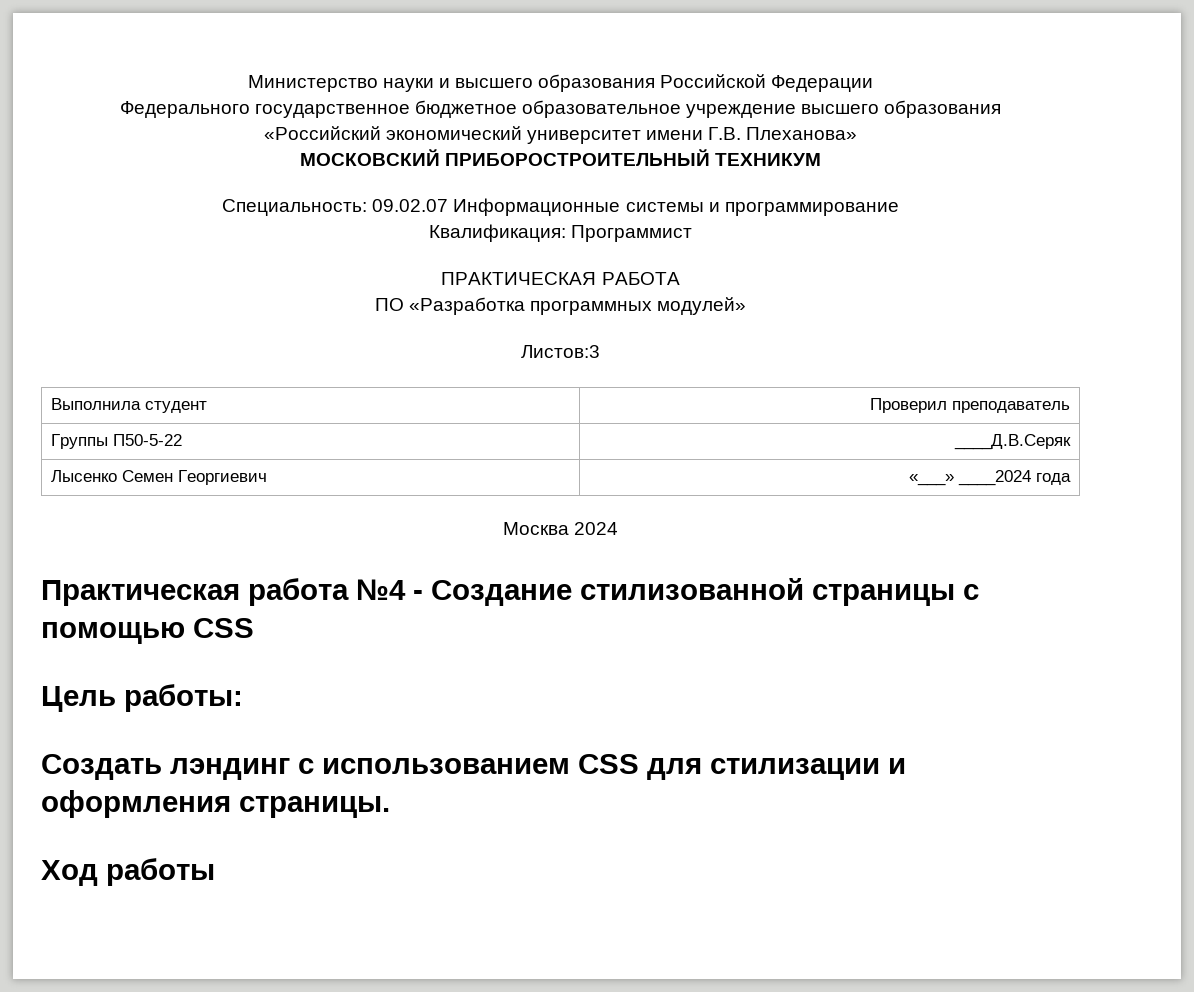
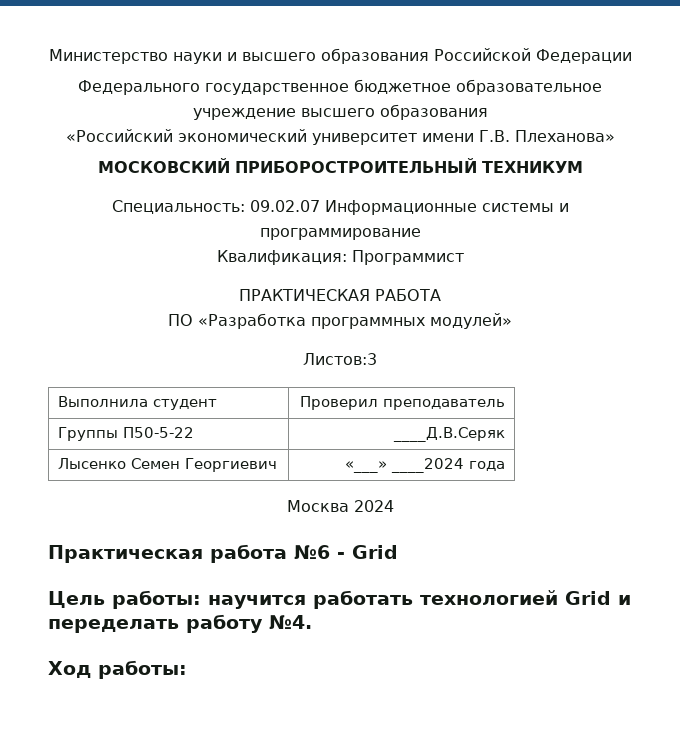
- Практическая работа №4 - Создание стилизованной страницы с помощью CSS
- Цель работы:
- Создать лэндинг с использованием CSS для стилизации и оформления страницы.
+ Практическая работа №6 - Grid
+ Цель работы: научится работать технологией Grid и переделать работу №4.
- Ход работы
+ Ход работы:

